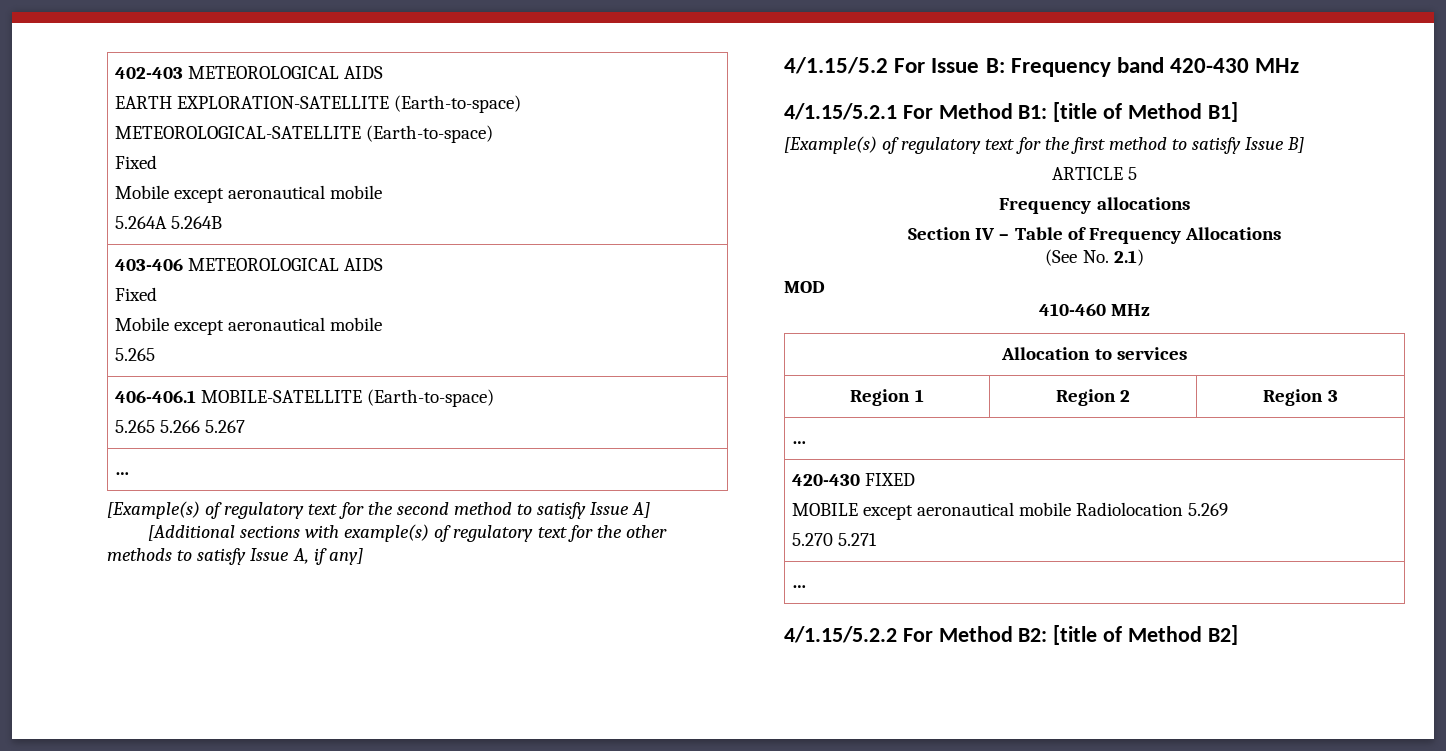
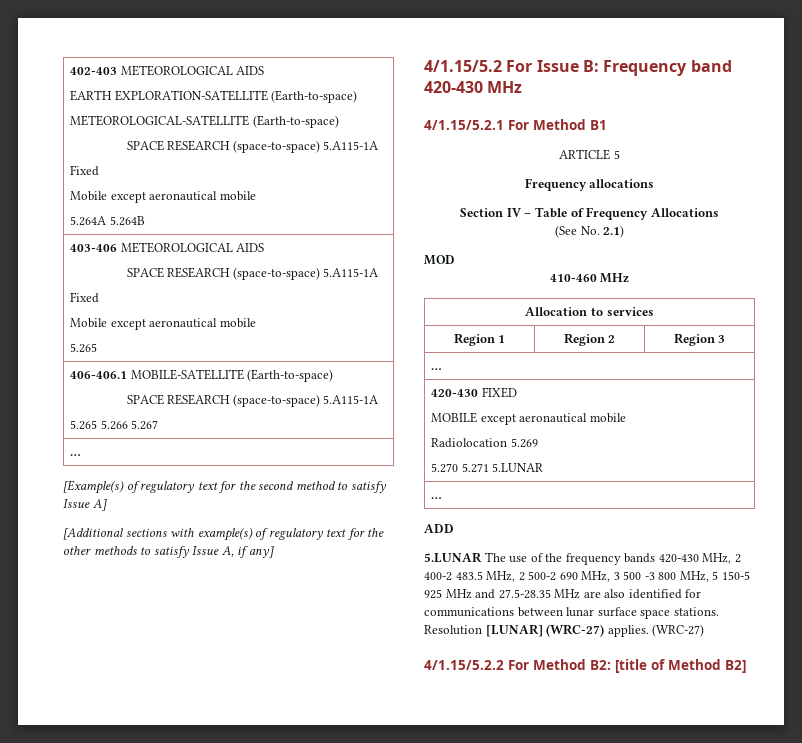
  402-403 METEOROLOGICAL AIDS
  EARTH EXPLORATION-SATELLITE (Earth-to-space)
  METEOROLOGICAL-SATELLITE (Earth-to-space)
+ SPACE RESEARCH (space-to-space) 5.A115-1A
  403-406 METEOROLOGICAL AIDS
+ SPACE RESEARCH (space-to-space) 5.A115-1A
  406-406.1 MOBILE-SATELLITE (Earth-to-space)
+ SPACE RESEARCH (space-to-space) 5.A115-1A
- 4/1.15/5.2.1 For Method B1: [title of Method B1]
- [Example(s) of regulatory text for the first method to satisfy Issue B]
+ 4/1.15/5.2.1 For Method B1
  420-430 FIXED
- MOBILE except aeronautical mobile Radiolocation 5.269
- 5.270 5.271
+ MOBILE except aeronautical mobile
+ Radiolocation 5.269
+ 5.270 5.271 5.LUNAR
  …
+ ADD
+ 5.LUNAR The use of the frequency bands 420-430 MHz, 2 400-2 483.5 MHz, 2 500-2 690 MHz, 3 500 -3 800 MHz, 5 150-5 925 MHz and 27.5-28.35 MHz are also identified for communications between lunar surface space stations. Resolution [LUNAR] (WRC-27) applies. (WRC-27)

